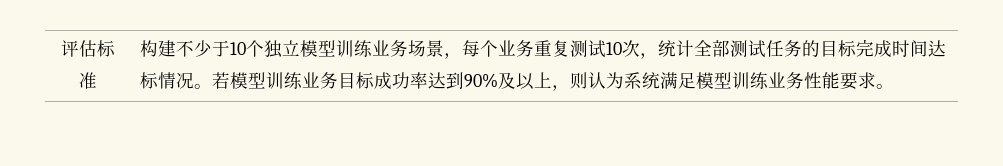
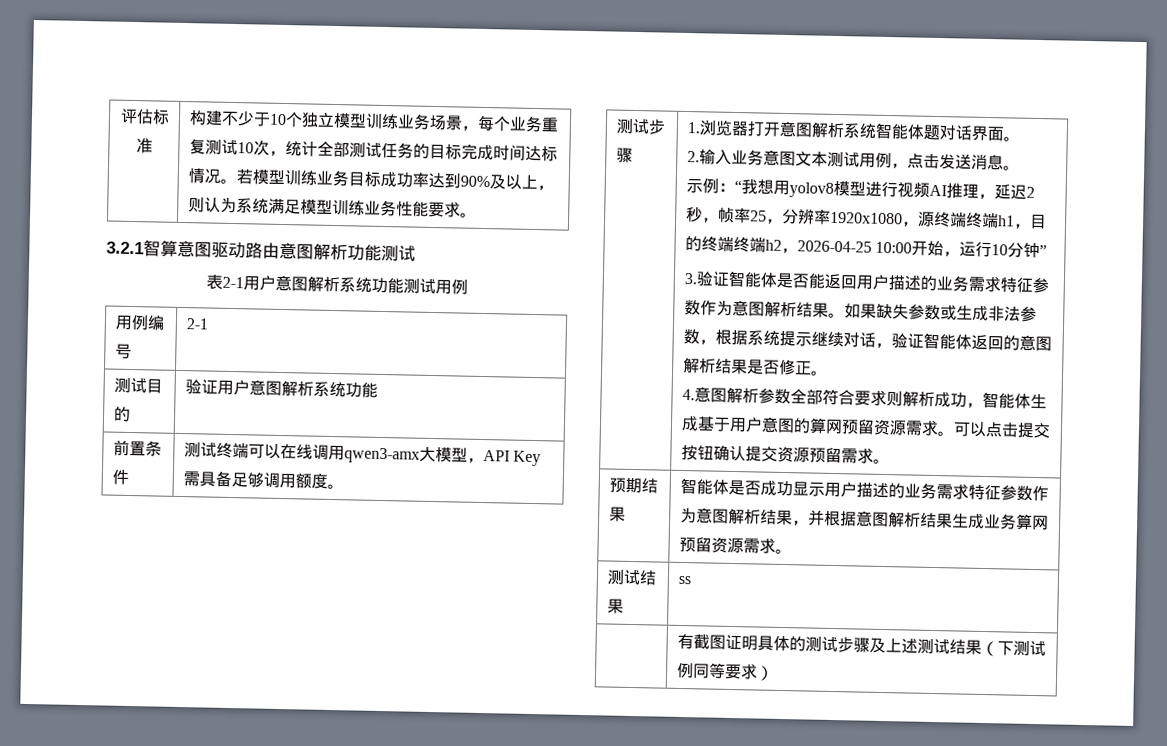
+ 3.2.1智算意图驱动路由意图解析功能测试
+ 表2-1用户意图解析系统功能测试用例
+ 用例编号 | 2-1
+ 测试目的 | 验证用户意图解析系统功能
+ 前置条件 | 测试终端可以在线调用qwen3-amx大模型，API Key需具备足够调用额度。
+ 测试步骤 | 1.浏览器打开意图解析系统智能体题对话界面。
+ 2.输入业务意图文本测试用例，点击发送消息。
+ 示例：“我想用yolov8模型进行视频AI推理，延迟2秒，帧率25，分辨率1920x1080，源终端终端h1，目的终端终端h2，2026-04-25 10:00开始，运行10分钟”
+ 3.验证智能体是否能返回用户描述的业务需求特征参数作为意图解析结果。如果缺失参数或生成非法参数，根据系统提示继续对话，验证智能体返回的意图解析结果是否修正。
+ 4.意图解析参数全部符合要求则解析成功，智能体生成基于用户意图的算网预留资源需求。可以点击提交按钮确认提交资源预留需求。
+ 预期结果 | 智能体是否成功显示用户描述的业务需求特征参数作为意图解析结果，并根据意图解析结果生成业务算网预留资源需求。
+ 测试结果 | ss
+ | 有截图证明具体的测试步骤及上述测试结果（下测试例同等要求）

